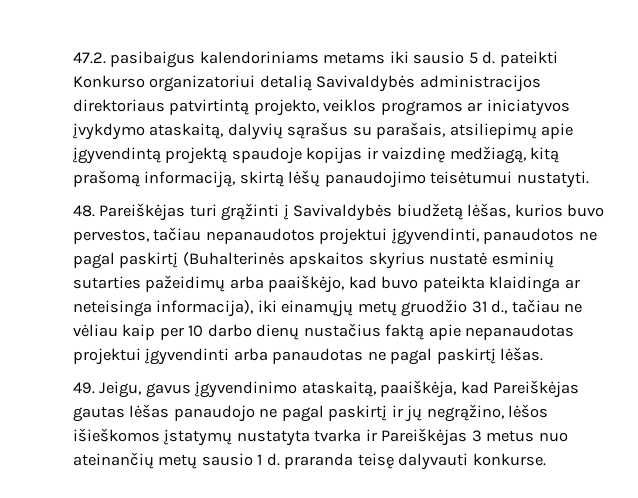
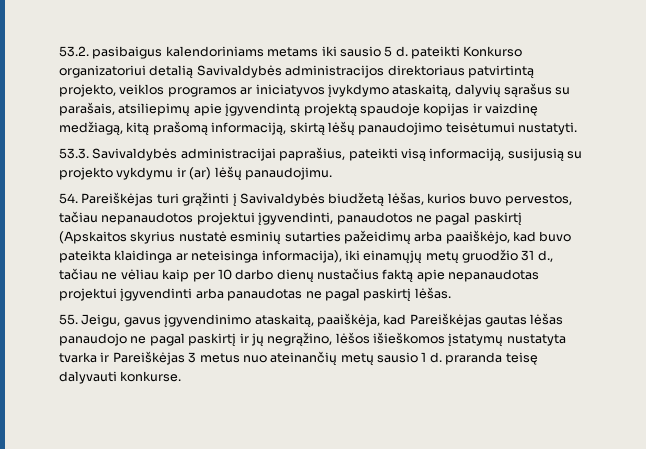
- 47.2. pasibaigus kalendoriniams metams iki sausio 5 d. pateikti Konkurso organizatoriui detalią Savivaldybės administracijos direktoriaus patvirtintą projekto, veiklos programos ar iniciatyvos įvykdymo ataskaitą, dalyvių sąrašus su parašais, atsiliepimų apie įgyvendintą projektą spaudoje kopijas ir vaizdinę medžiagą, kitą prašomą informaciją, skirtą lėšų panaudojimo teisėtumui nustatyti.
+ 53.2. pasibaigus kalendoriniams metams iki sausio 5 d. pateikti Konkurso organizatoriui detalią Savivaldybės administracijos direktoriaus patvirtintą projekto, veiklos programos ar iniciatyvos įvykdymo ataskaitą, dalyvių sąrašus su parašais, atsiliepimų apie įgyvendintą projektą spaudoje kopijas ir vaizdinę medžiagą, kitą prašomą informaciją, skirtą lėšų panaudojimo teisėtumui nustatyti.
- 48. Pareiškėjas turi grąžinti į Savivaldybės biudžetą lėšas, kurios buvo pervestos, tačiau nepanaudotos projektui įgyvendinti, panaudotos ne pagal paskirtį (Buhalterinės apskaitos skyrius nustatė esminių sutarties pažeidimų arba paaiškėjo, kad buvo pateikta klaidinga ar neteisinga informacija), iki einamųjų metų gruodžio 31 d., tačiau ne vėliau kaip per 10 darbo dienų nustačius faktą apie nepanaudotas projektui įgyvendinti arba panaudotas ne pagal paskirtį lėšas.
+ 53.3. Savivaldybės administracijai paprašius, pateikti visą informaciją, susijusią su projekto vykdymu ir (ar) lėšų panaudojimu.
+ 54. Pareiškėjas turi grąžinti į Savivaldybės biudžetą lėšas, kurios buvo pervestos, tačiau nepanaudotos projektui įgyvendinti, panaudotos ne pagal paskirtį (Apskaitos skyrius nustatė esminių sutarties pažeidimų arba paaiškėjo, kad buvo pateikta klaidinga ar neteisinga informacija), iki einamųjų metų gruodžio 31 d., tačiau ne vėliau kaip per 10 darbo dienų nustačius faktą apie nepanaudotas projektui įgyvendinti arba panaudotas ne pagal paskirtį lėšas.
- 49. Jeigu, gavus įgyvendinimo ataskaitą, paaiškėja, kad Pareiškėjas gautas lėšas panaudojo ne pagal paskirtį ir jų negrąžino, lėšos išieškomos įstatymų nustatyta tvarka ir Pareiškėjas 3 metus nuo ateinančių metų sausio 1 d. praranda teisę dalyvauti konkurse.
+ 55. Jeigu, gavus įgyvendinimo ataskaitą, paaiškėja, kad Pareiškėjas gautas lėšas panaudojo ne pagal paskirtį ir jų negrąžino, lėšos išieškomos įstatymų nustatyta tvarka ir Pareiškėjas 3 metus nuo ateinančių metų sausio 1 d. praranda teisę dalyvauti konkurse.

